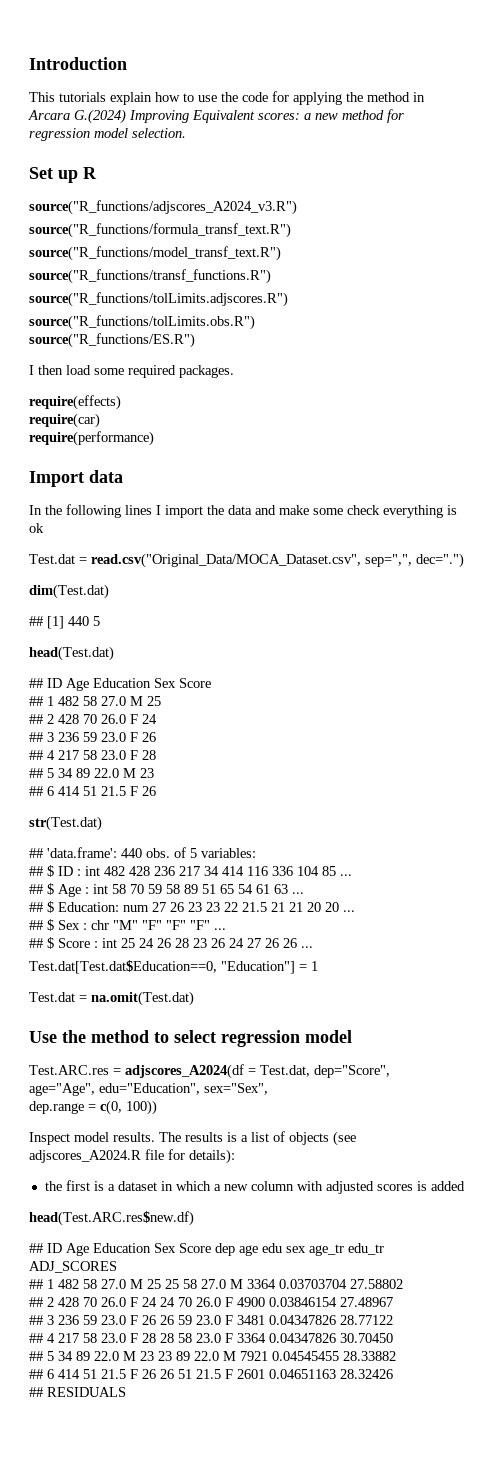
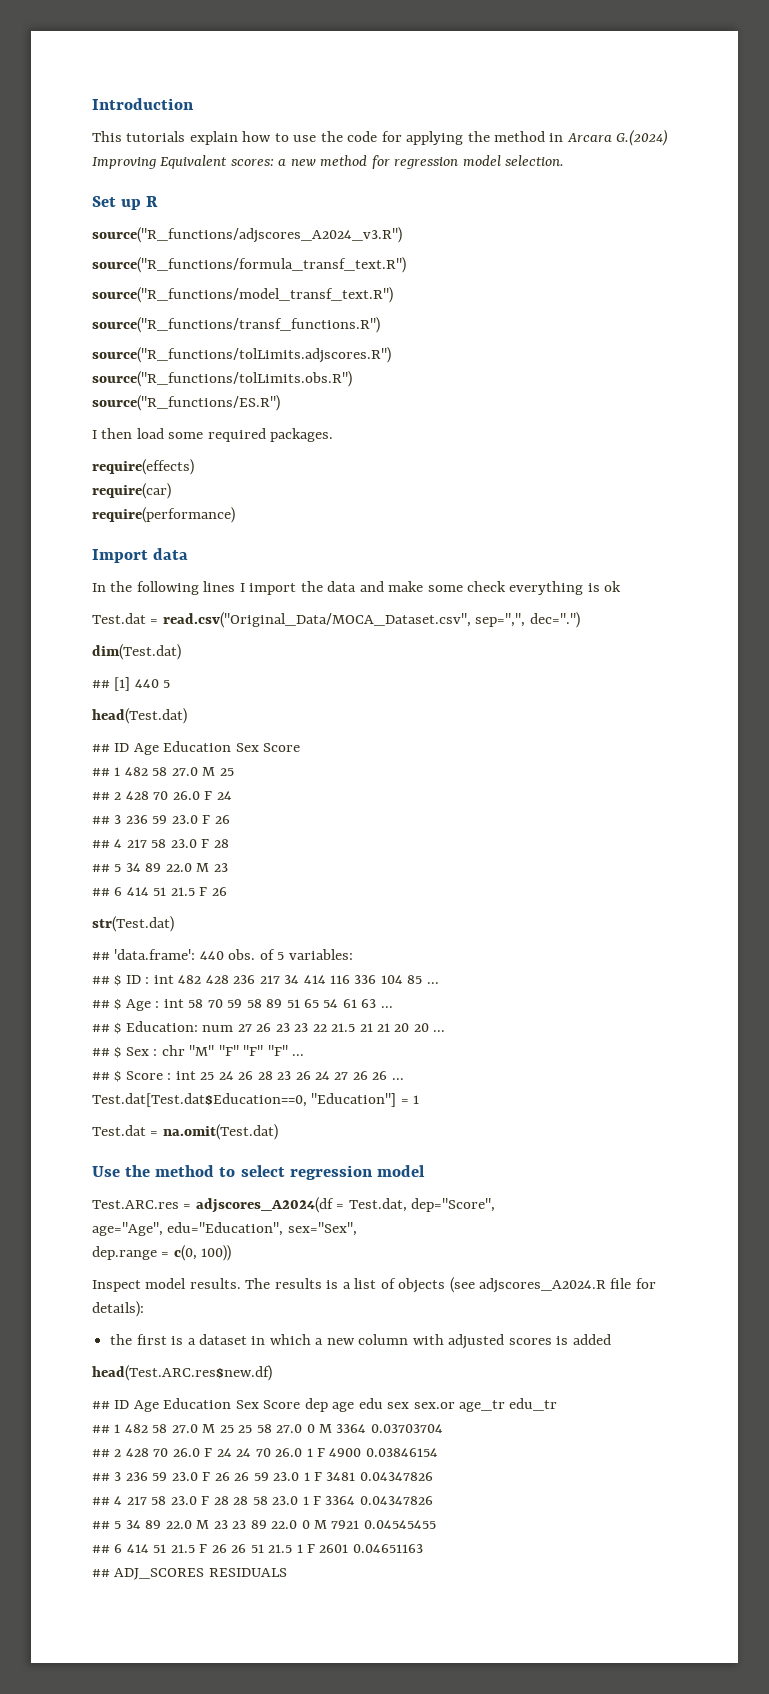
- ## ID Age Education Sex Score dep age edu sex age_tr edu_tr ADJ_SCORES
+ ## ID Age Education Sex Score dep age edu sex sex.or age_tr edu_tr
- ## 1 482 58 27.0 M 25 25 58 27.0 M 3364 0.03703704 27.58802
+ ## 1 482 58 27.0 M 25 25 58 27.0 0 M 3364 0.03703704
- ## 2 428 70 26.0 F 24 24 70 26.0 F 4900 0.03846154 27.48967
+ ## 2 428 70 26.0 F 24 24 70 26.0 1 F 4900 0.03846154
- ## 3 236 59 23.0 F 26 26 59 23.0 F 3481 0.04347826 28.77122
+ ## 3 236 59 23.0 F 26 26 59 23.0 1 F 3481 0.04347826
- ## 4 217 58 23.0 F 28 28 58 23.0 F 3364 0.04347826 30.70450
+ ## 4 217 58 23.0 F 28 28 58 23.0 1 F 3364 0.04347826
- ## 5 34 89 22.0 M 23 23 89 22.0 M 7921 0.04545455 28.33882
+ ## 5 34 89 22.0 M 23 23 89 22.0 0 M 7921 0.04545455
- ## 6 414 51 21.5 F 26 26 51 21.5 F 2601 0.04651163 28.32426
- ## RESIDUALS
+ ## 6 414 51 21.5 F 26 26 51 21.5 1 F 2601 0.04651163
+ ## ADJ_SCORES RESIDUALS

